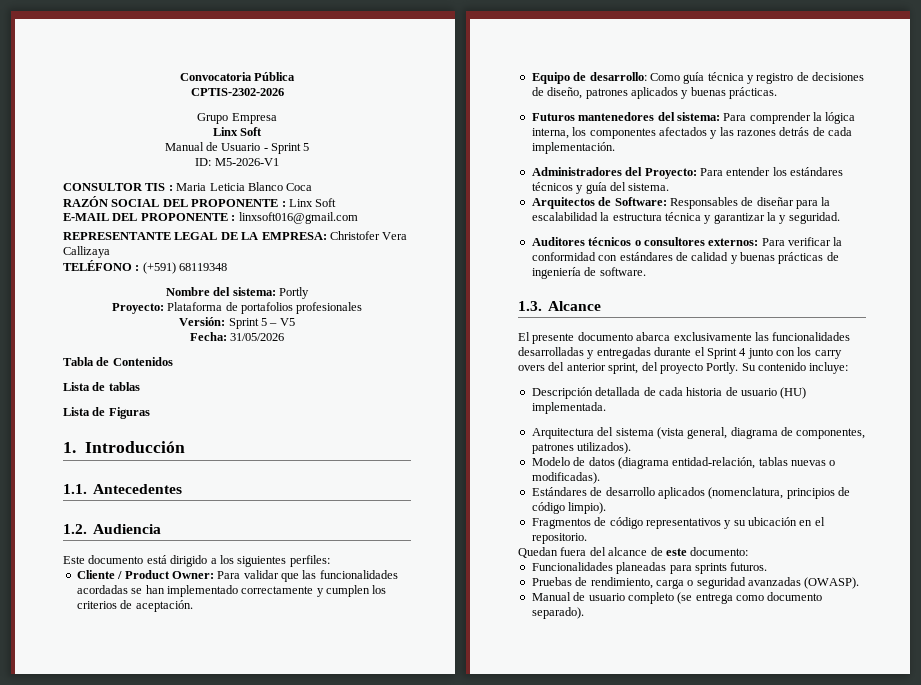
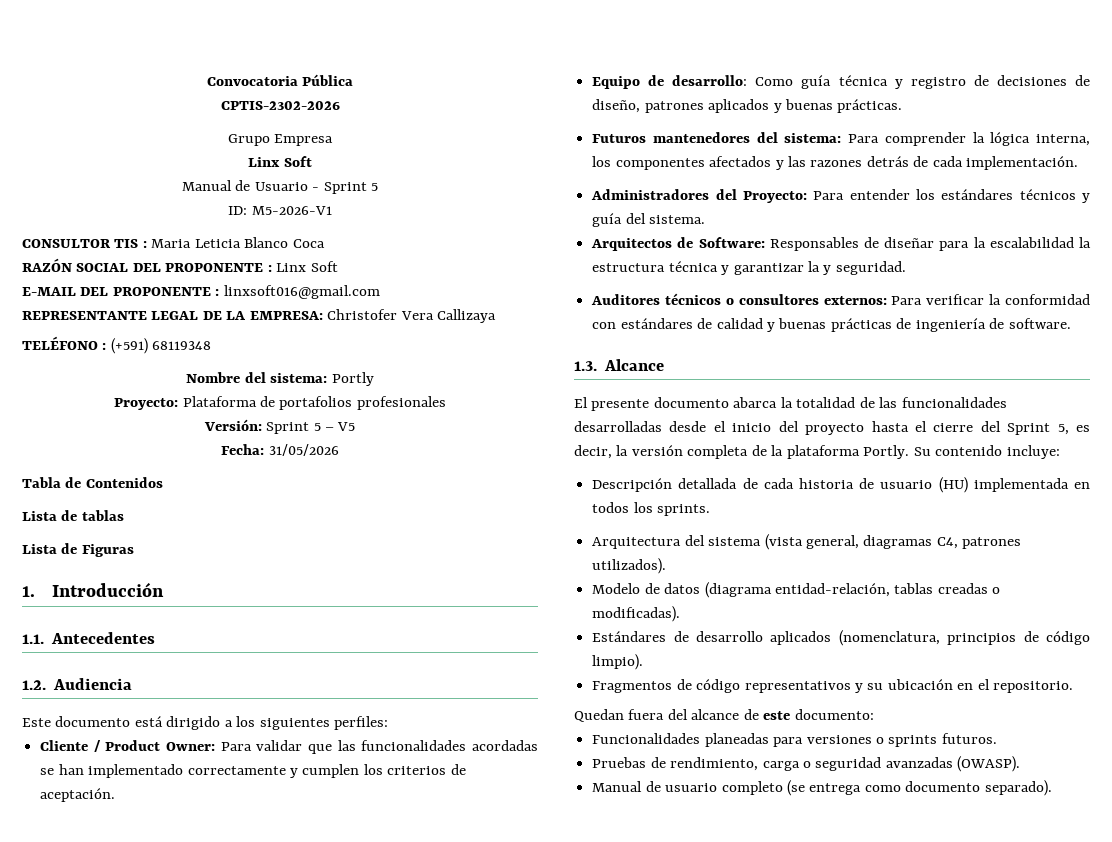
- El presente documento abarca exclusivamente las funcionalidades desarrolladas y entregadas durante el Sprint 4 junto con los carry overs del anterior sprint, del proyecto Portly.
+ El presente documento abarca la totalidad de las funcionalidades desarrolladas desde el inicio del proyecto hasta el cierre del Sprint 5, es decir, la versión completa de la plataforma Portly.
- Descripción detallada de cada historia de usuario (HU) implementada.
+ Descripción detallada de cada historia de usuario (HU) implementada en todos los sprints.
- Arquitectura del sistema (vista general, diagrama de componentes, patrones utilizados).
+ Arquitectura del sistema (vista general, diagramas C4, patrones utilizados).
- Modelo de datos (diagrama entidad-relación, tablas nuevas o modificadas).
+ Modelo de datos (diagrama entidad-relación, tablas creadas o modificadas).
- Funcionalidades planeadas para sprints futuros.
+ Funcionalidades planeadas para versiones o sprints futuros.

